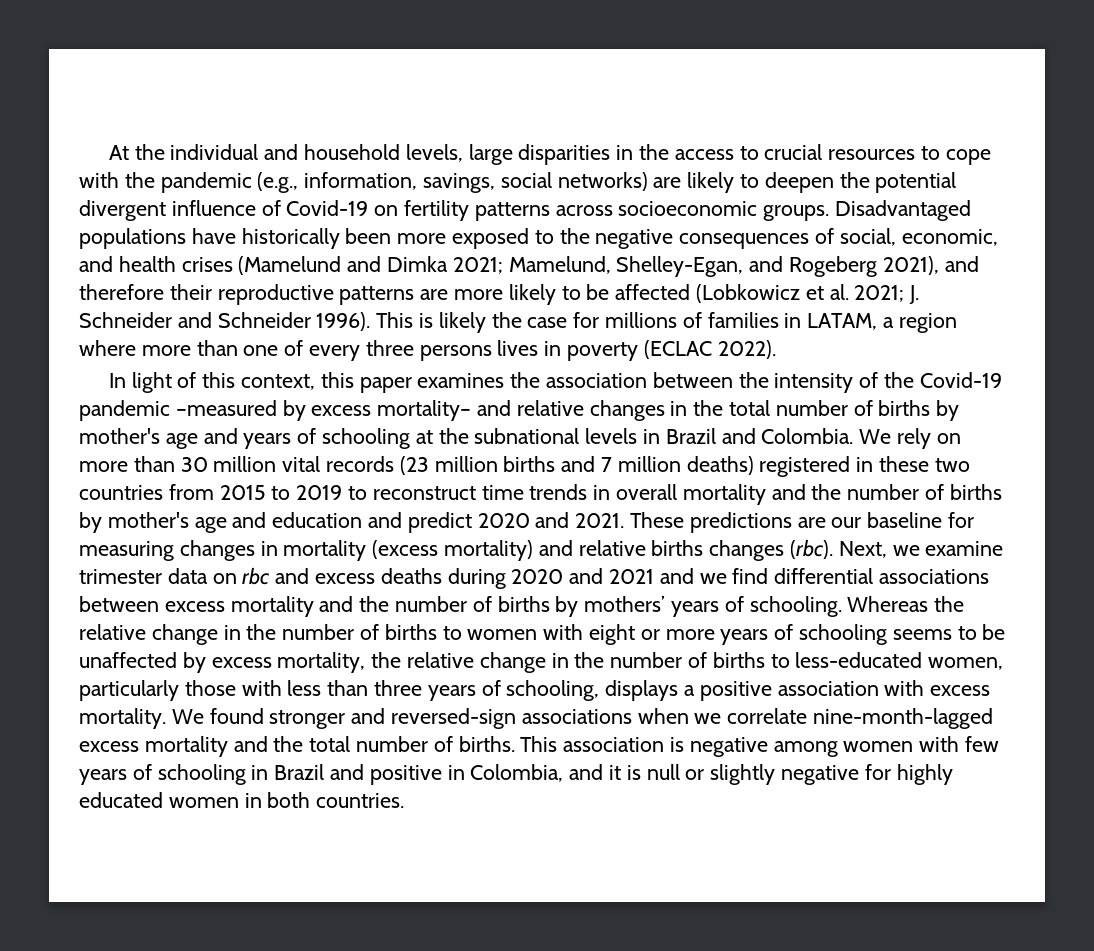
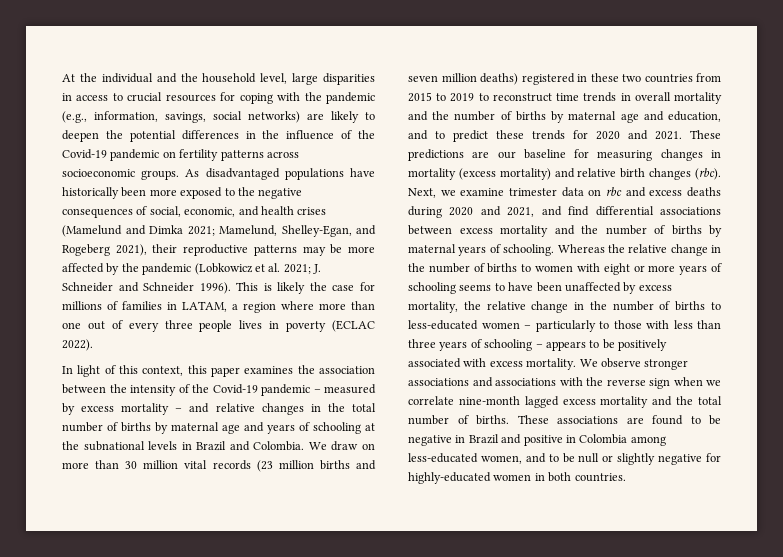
- At the individual and household levels, large disparities in the access to crucial resources to cope with the pandemic (e.g., information, savings, social networks) are likely to deepen the potential divergent influence of Covid-19 on fertility patterns across socioeconomic groups.
+ At the individual and the household level, large disparities in access to crucial resources for coping with the pandemic (e.g., information, savings, social networks) are likely to deepen the potential differences in the influence of the Covid-19 pandemic on fertility patterns across socioeconomic groups.
- Disadvantaged populations have historically been more exposed to the negative consequences of social, economic, and health crises (Mamelund and Dimka 2021; Mamelund, Shelley-Egan, and Rogeberg 2021), and therefore their reproductive patterns are more likely to be affected (Lobkowicz et al. 2021; J. Schneider and Schneider 1996).
+ As disadvantaged populations have historically been more exposed to the negative consequences of social, economic, and health crises (Mamelund and Dimka 2021; Mamelund, Shelley-Egan, and Rogeberg 2021), their reproductive patterns may be more affected by the pandemic (Lobkowicz et al. 2021; J. Schneider and Schneider 1996).
- This is likely the case for millions of families in LATAM, a region where more than one of every three persons lives in poverty (ECLAC 2022).
+ This is likely the case for millions of families in LATAM, a region where more than one out of every three people lives in poverty (ECLAC 2022).
- In light of this context, this paper examines the association between the intensity of the Covid-19 pandemic –measured by excess mortality– and relative changes in the total number of births by mother's age and years of schooling at the subnational levels in Brazil and Colombia.
+ In light of this context, this paper examines the association between the intensity of the Covid-19 pandemic – measured by excess mortality – and relative changes in the total number of births by maternal age and years of schooling at the subnational levels in Brazil and Colombia.
- We rely on more than 30 million vital records (23 million births and 7 million deaths) registered in these two countries from 2015 to 2019 to reconstruct time trends in overall mortality and the number of births by mother's age and education and predict 2020 and 2021.
+ We draw on more than 30 million vital records (23 million births and seven million deaths) registered in these two countries from 2015 to 2019 to reconstruct time trends in overall mortality and the number of births by maternal age and education, and to predict these trends for 2020 and 2021.
- These predictions are our baseline for measuring changes in mortality (excess mortality) and relative births changes (rbc).
+ These predictions are our baseline for measuring changes in mortality (excess mortality) and relative birth changes (rbc).
- Next, we examine trimester data on rbc and excess deaths during 2020 and 2021 and we find differential associations between excess mortality and the number of births by mothers’ years of schooling.
+ Next, we examine trimester data on rbc and excess deaths during 2020 and 2021, and find differential associations between excess mortality and the number of births by maternal years of schooling.
- Whereas the relative change in the number of births to women with eight or more years of schooling seems to be unaffected by excess mortality, the relative change in the number of births to less-educated women, particularly those with less than three years of schooling, displays a positive association with excess mortality. We found stronger and reversed-sign associations when we correlate nine-month-lagged excess mortality and the total number of births.
+ Whereas the relative change in the number of births to women with eight or more years of schooling seems to have been unaffected by excess mortality, the relative change in the number of births to less-educated women – particularly to those with less than three years of schooling – appears to be positively associated with excess mortality. We observe stronger associations and associations with the reverse sign when we correlate nine-month lagged excess mortality and the total number of births.
- This association is negative among women with few years of schooling in Brazil and positive in Colombia, and it is null or slightly negative for highly educated women in both countries.
+ These associations are found to be negative in Brazil and positive in Colombia among less-educated women, and to be null or slightly negative for highly-educated women in both countries.

